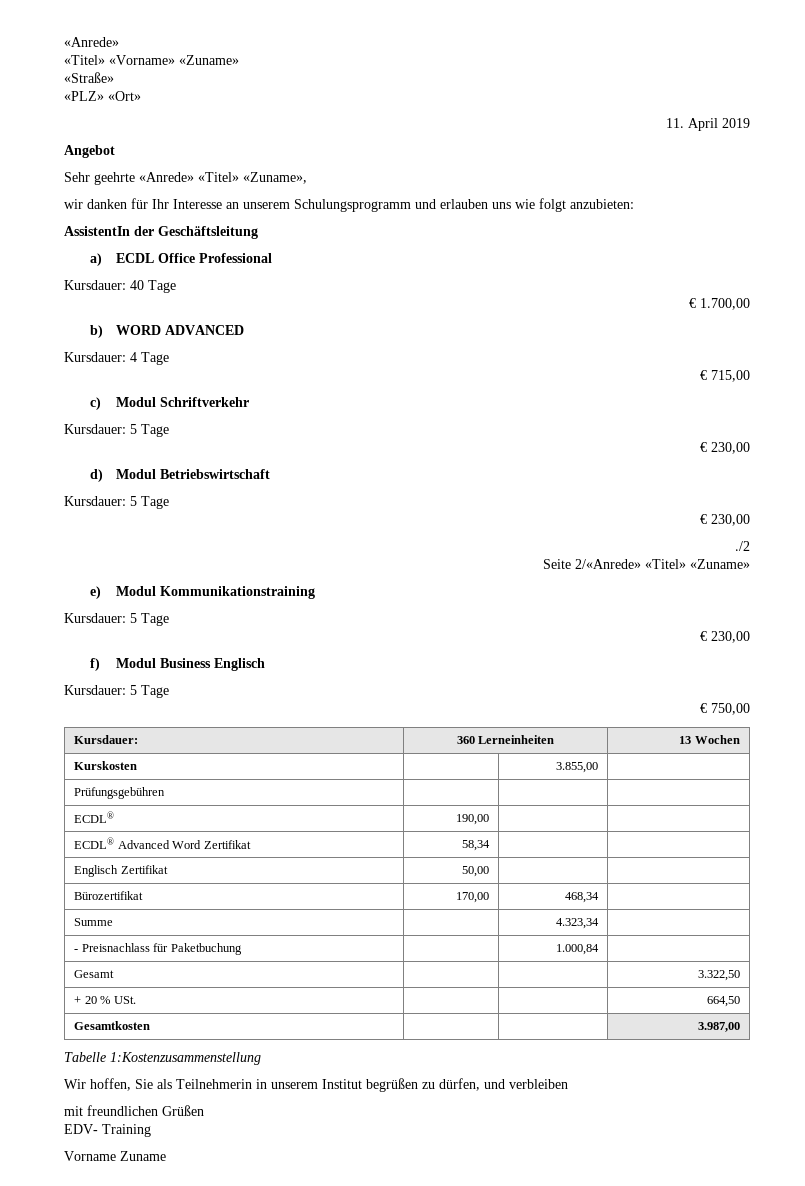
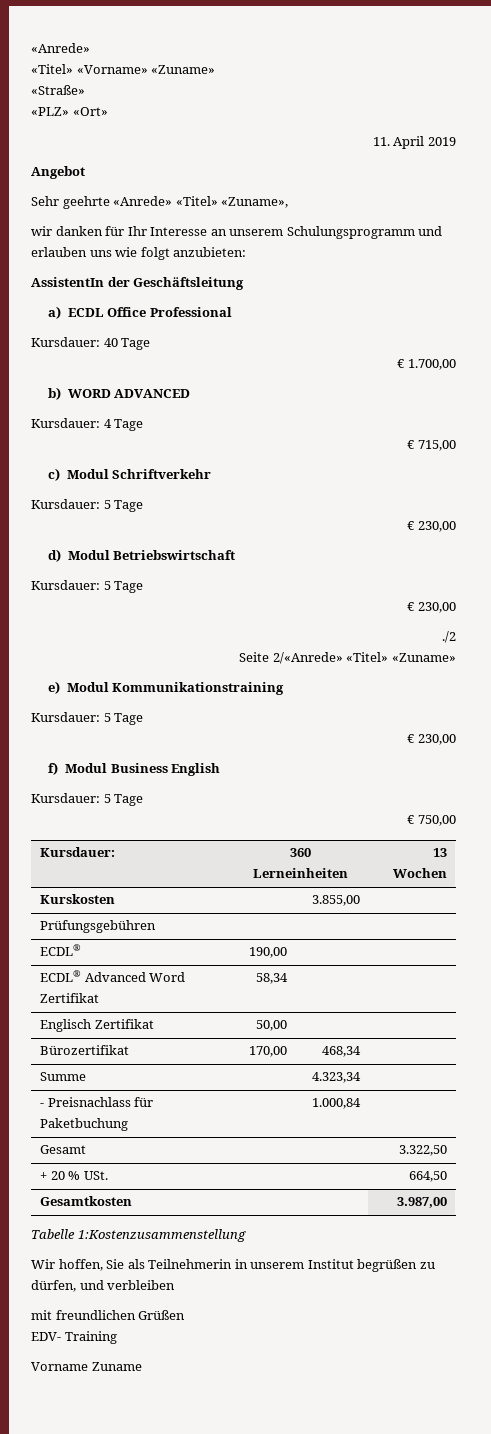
- f) Modul Business Englisch
+ f) Modul Business English

